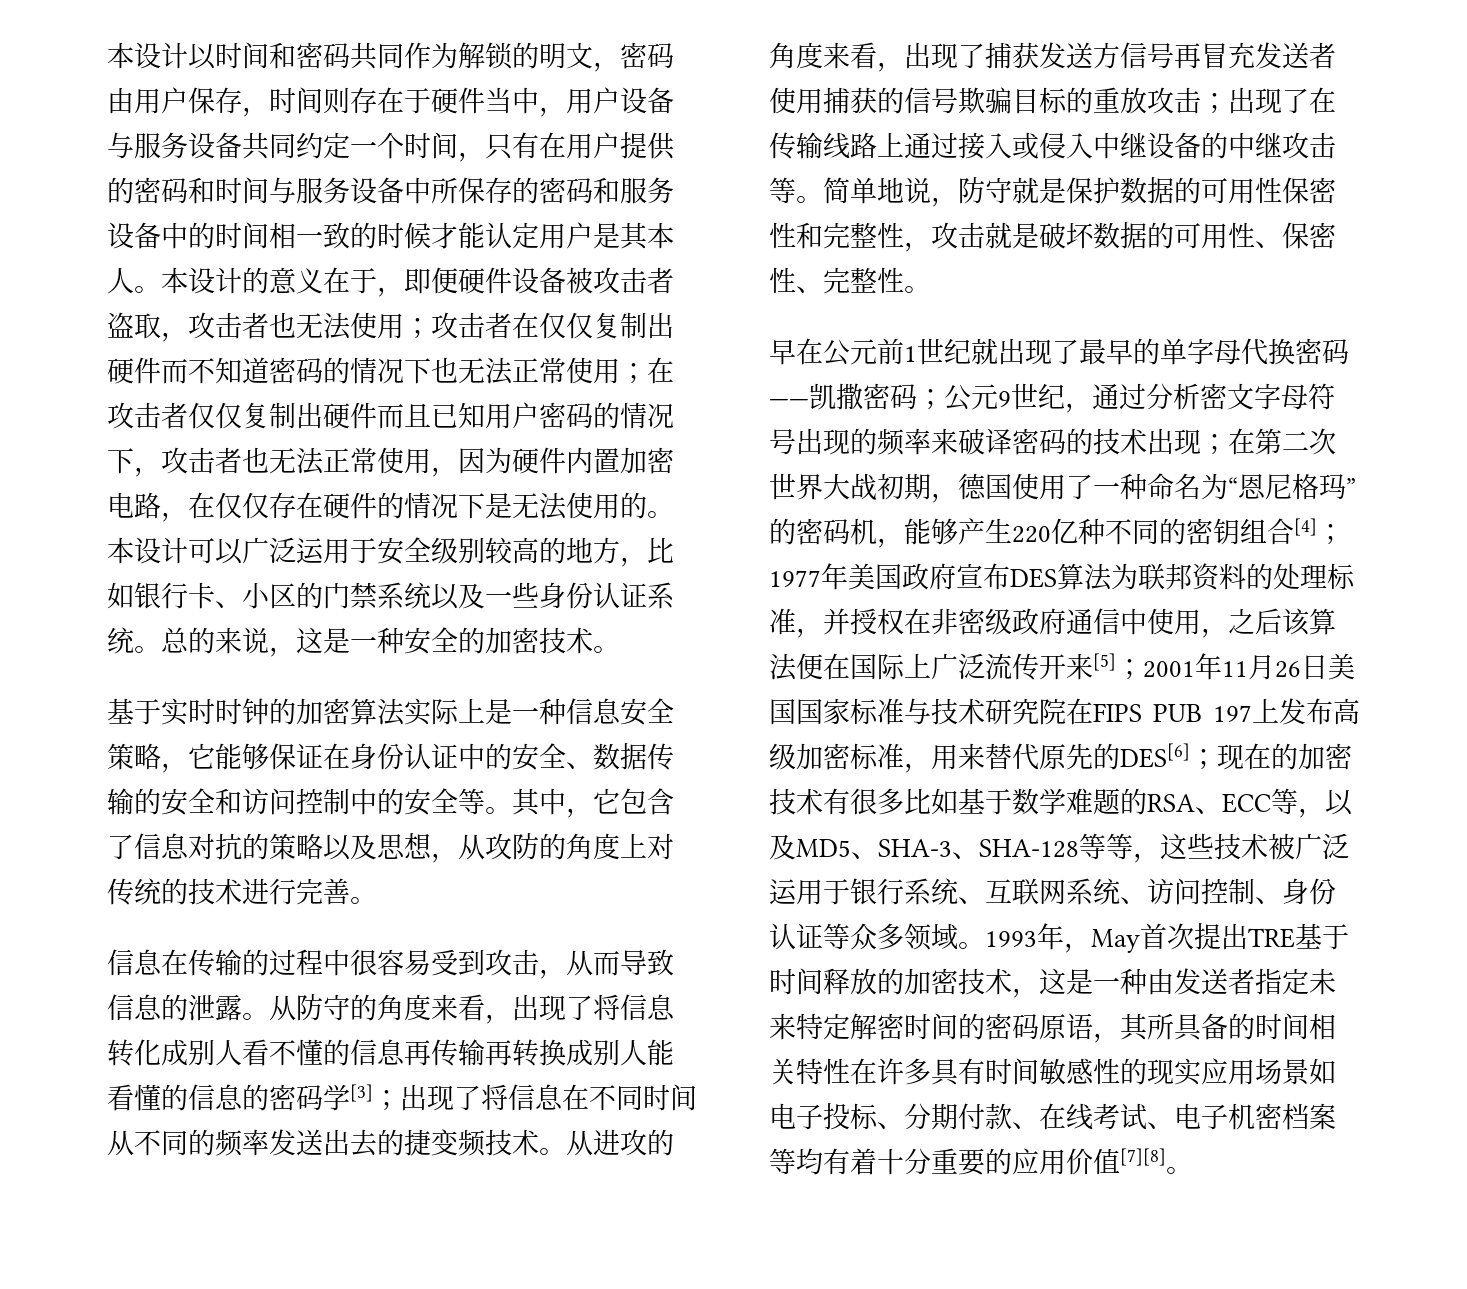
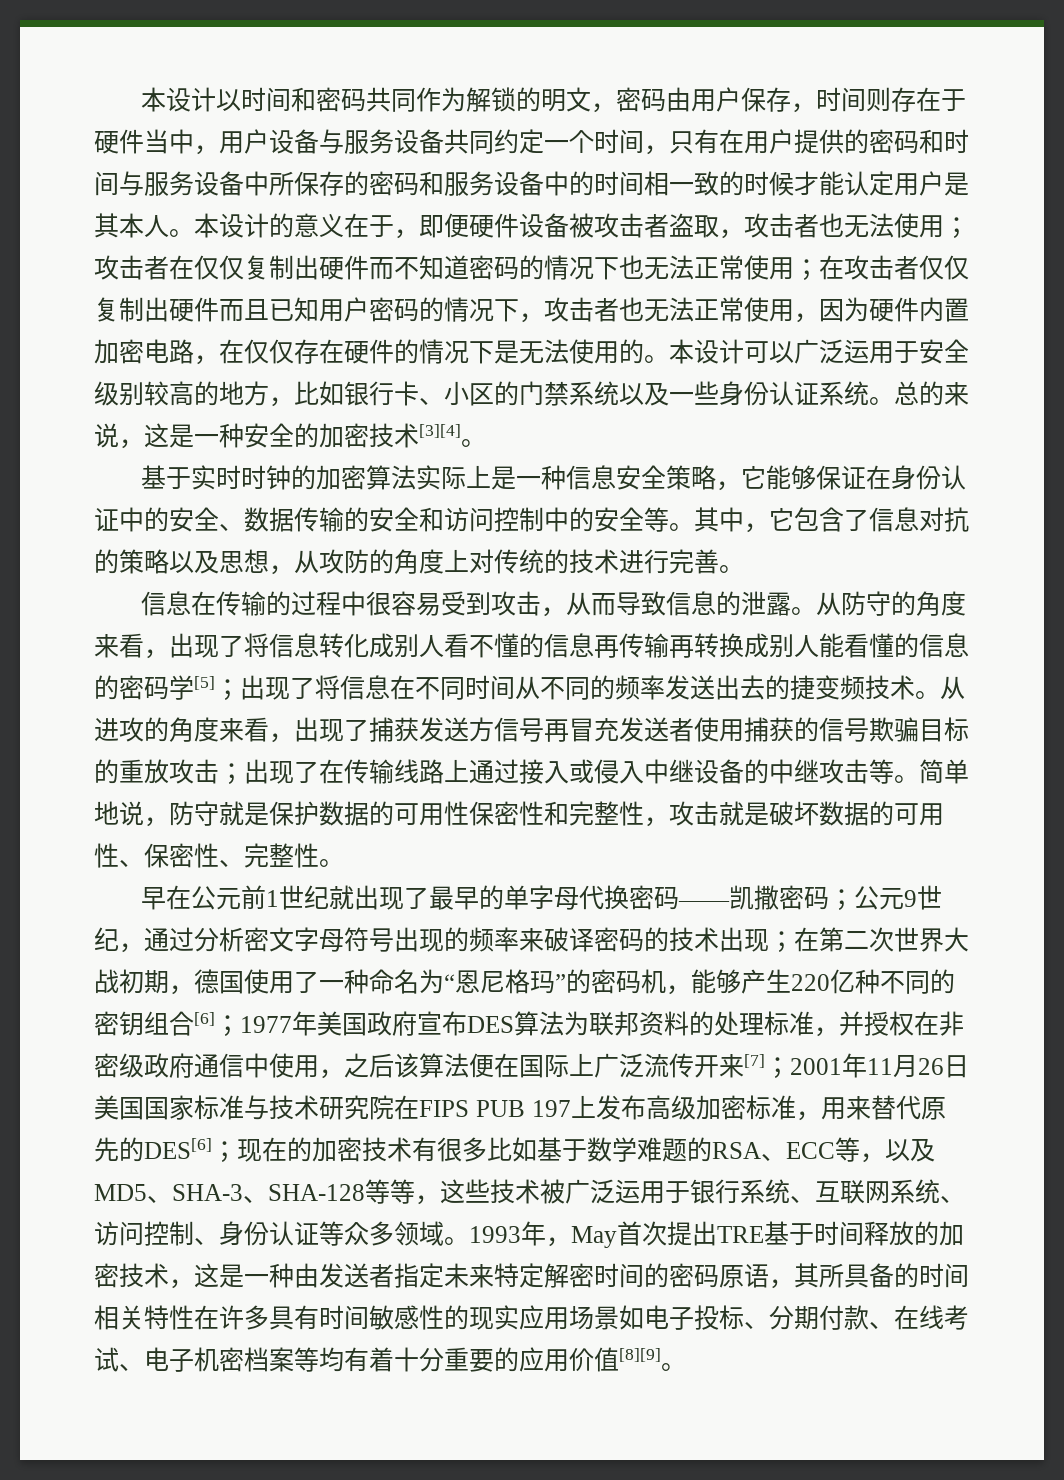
- 总的来说，这是一种安全的加密技术。
+ 总的来说，这是一种安全的加密技术[3][4]。
- 从防守的角度来看，出现了将信息转化成别人看不懂的信息再传输再转换成别人能看懂的信息的密码学[3]；出现了将信息在不同时间从不同的频率发送出去的捷变频技术。
+ 从防守的角度来看，出现了将信息转化成别人看不懂的信息再传输再转换成别人能看懂的信息的密码学[5]；出现了将信息在不同时间从不同的频率发送出去的捷变频技术。
- 在第二次世界大战初期，德国使用了一种命名为“恩尼格玛”的密码机，能够产生220亿种不同的密钥组合[4]；
+ 在第二次世界大战初期，德国使用了一种命名为“恩尼格玛”的密码机，能够产生220亿种不同的密钥组合[6]；
- 1977年美国政府宣布DES算法为联邦资料的处理标准，并授权在非密级政府通信中使用，之后该算法便在国际上广泛流传开来[5]；
+ 1977年美国政府宣布DES算法为联邦资料的处理标准，并授权在非密级政府通信中使用，之后该算法便在国际上广泛流传开来[7]；
- 1993年，May首次提出TRE基于时间释放的加密技术，这是一种由发送者指定未来特定解密时间的密码原语，其所具备的时间相关特性在许多具有时间敏感性的现实应用场景如电子投标、分期付款、在线考试、电子机密档案等均有着十分重要的应用价值[7][8]。
+ 1993年，May首次提出TRE基于时间释放的加密技术，这是一种由发送者指定未来特定解密时间的密码原语，其所具备的时间相关特性在许多具有时间敏感性的现实应用场景如电子投标、分期付款、在线考试、电子机密档案等均有着十分重要的应用价值[8][9]。

